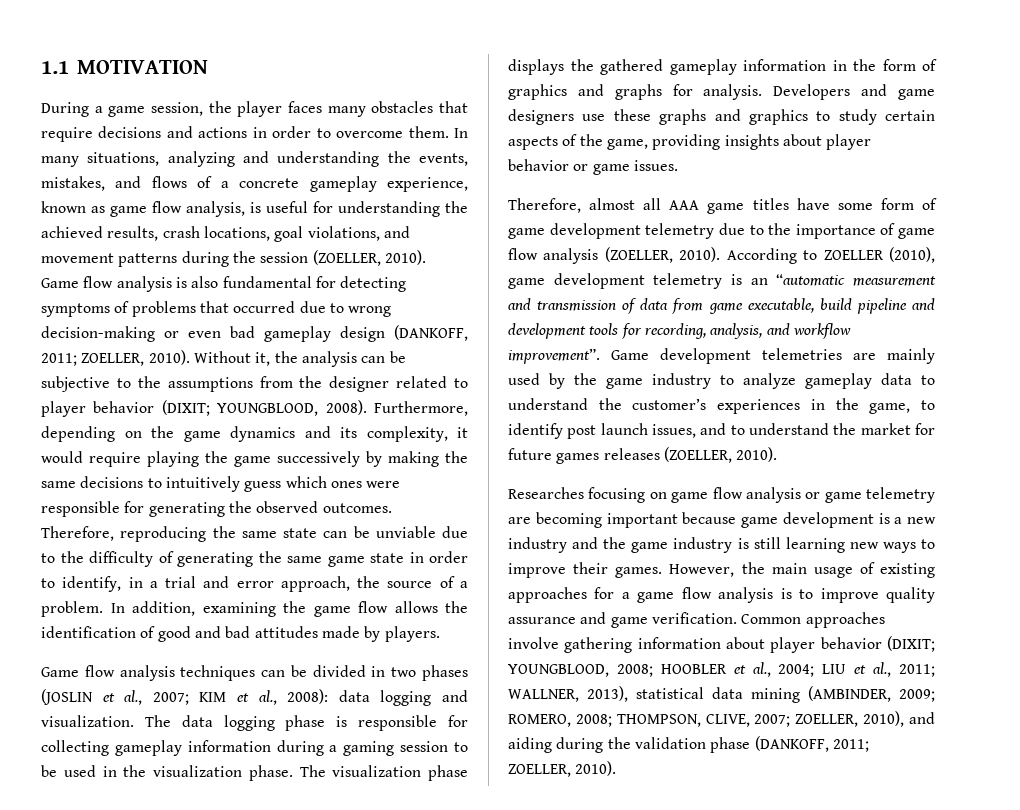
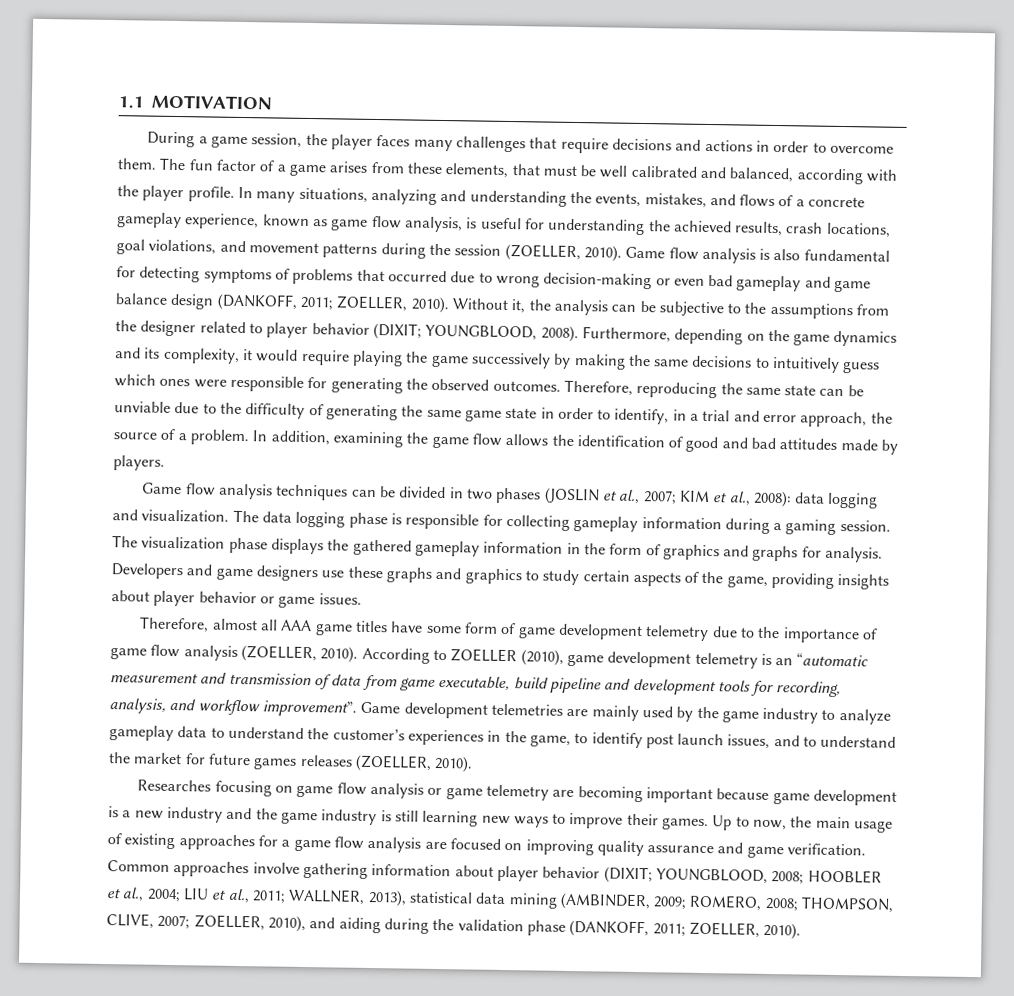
- During a game session, the player faces many obstacles that require decisions and actions in order to overcome them.
+ During a game session, the player faces many challenges that require decisions and actions in order to overcome them.
+ The fun factor of a game arises from these elements, that must be well calibrated and balanced, according with the player profile.
- Game flow analysis is also fundamental for detecting symptoms of problems that occurred due to wrong decision-making or even bad gameplay design (DANKOFF, 2011; ZOELLER, 2010).
+ Game flow analysis is also fundamental for detecting symptoms of problems that occurred due to wrong decision-making or even bad gameplay and game balance design (DANKOFF, 2011; ZOELLER, 2010).
- The data logging phase is responsible for collecting gameplay information during a gaming session to be used in the visualization phase.
+ The data logging phase is responsible for collecting gameplay information during a gaming session.
- However, the main usage of existing approaches for a game flow analysis is to improve quality assurance and game verification.
+ Up to now, the main usage of existing approaches for a game flow analysis are focused on improving quality assurance and game verification.

